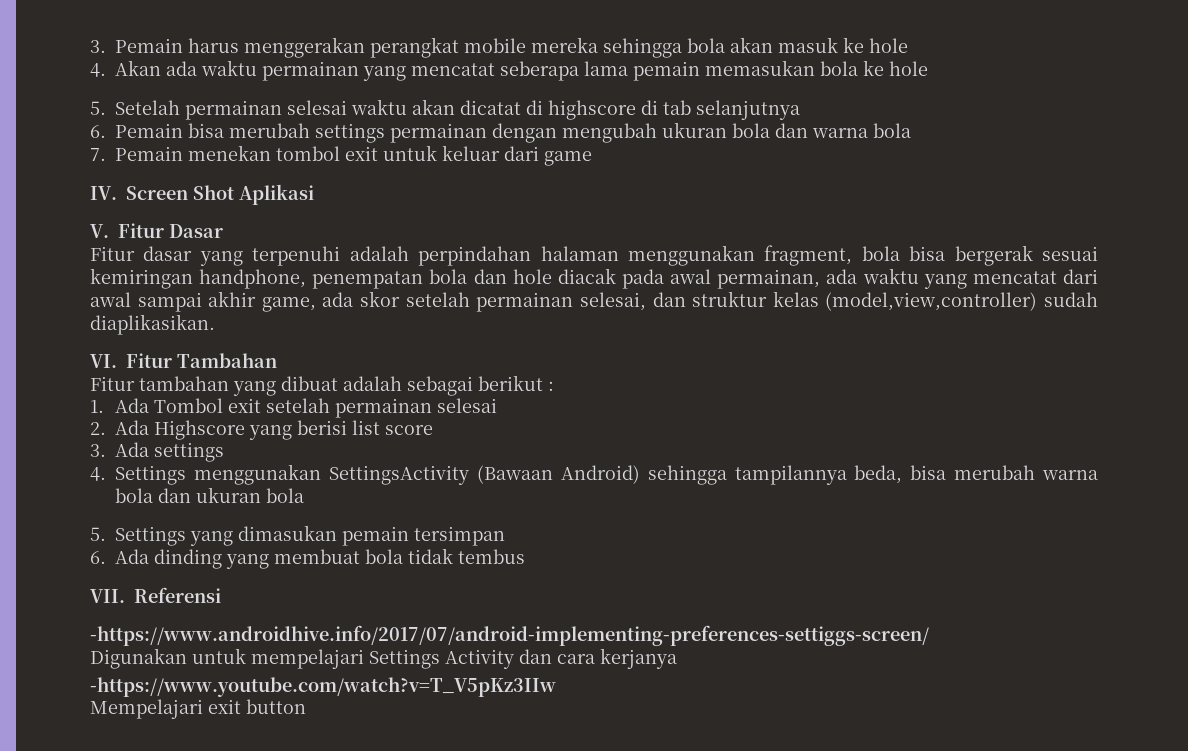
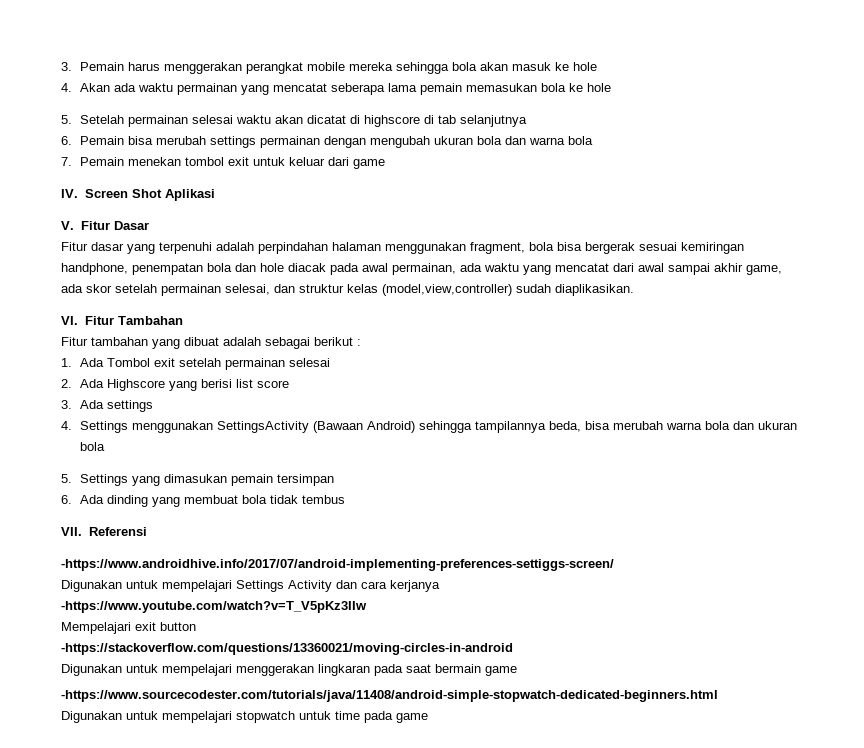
+ -https://stackoverflow.com/questions/13360021/moving-circles-in-android
+ Digunakan untuk mempelajari menggerakan lingkaran pada saat bermain game
+ -https://www.sourcecodester.com/tutorials/java/11408/android-simple-stopwatch-dedicated-beginners.html
+ Digunakan untuk mempelajari stopwatch untuk time pada game

